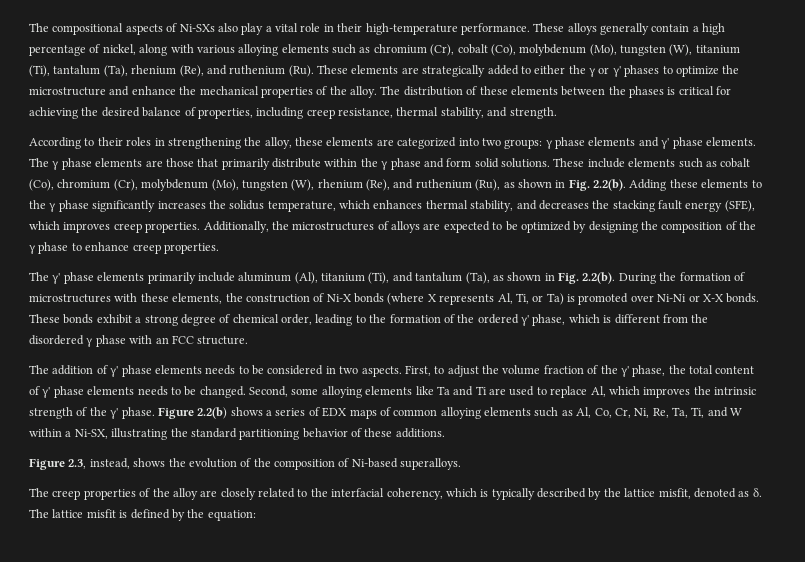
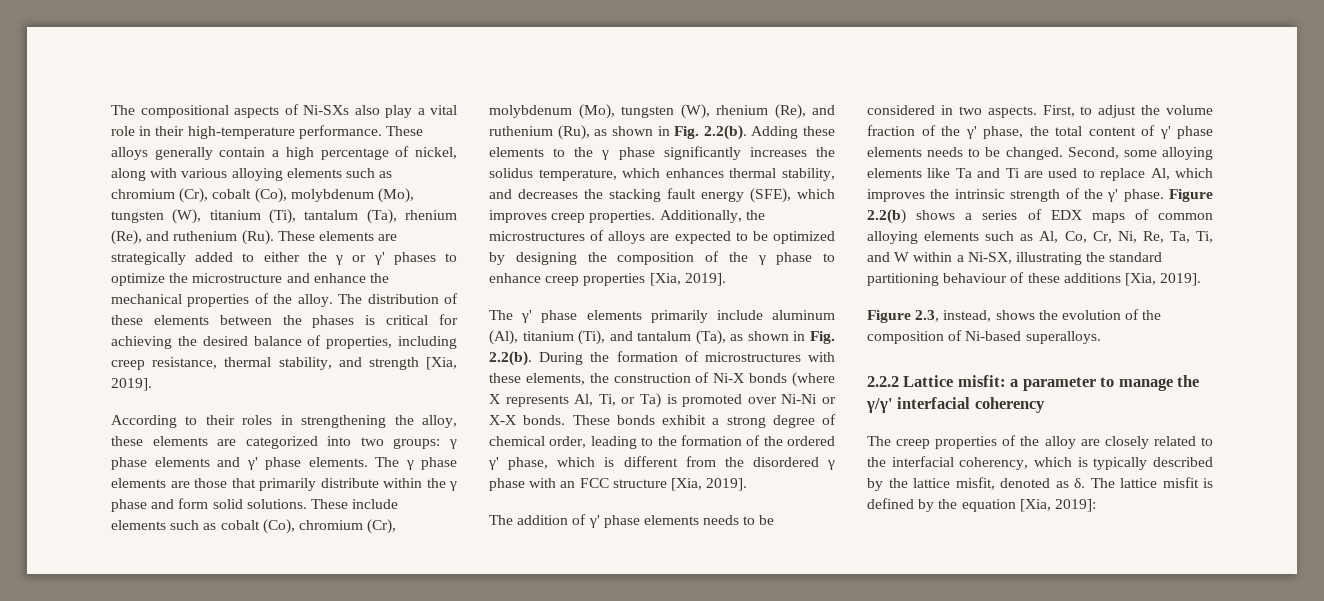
- The distribution of these elements between the phases is critical for achieving the desired balance of properties, including creep resistance, thermal stability, and strength.
+ The distribution of these elements between the phases is critical for achieving the desired balance of properties, including creep resistance, thermal stability, and strength [Xia, 2019].
- Additionally, the microstructures of alloys are expected to be optimized by designing the composition of the γ phase to enhance creep properties.
+ Additionally, the microstructures of alloys are expected to be optimized by designing the composition of the γ phase to enhance creep properties [Xia, 2019].
- These bonds exhibit a strong degree of chemical order, leading to the formation of the ordered γ' phase, which is different from the disordered γ phase with an FCC structure.
+ These bonds exhibit a strong degree of chemical order, leading to the formation of the ordered γ' phase, which is different from the disordered γ phase with an FCC structure [Xia, 2019].
- Figure 2.2(b) shows a series of EDX maps of common alloying elements such as Al, Co, Cr, Ni, Re, Ta, Ti, and W within a Ni-SX, illustrating the standard partitioning behavior of these additions.
+ Figure 2.2(b) shows a series of EDX maps of common alloying elements such as Al, Co, Cr, Ni, Re, Ta, Ti, and W within a Ni-SX, illustrating the standard partitioning behaviour of these additions [Xia, 2019].
+ 2.2.2 Lattice misfit: a parameter to manage the γ/γ' interfacial coherency
- The lattice misfit is defined by the equation:
+ The lattice misfit is defined by the equation [Xia, 2019]:

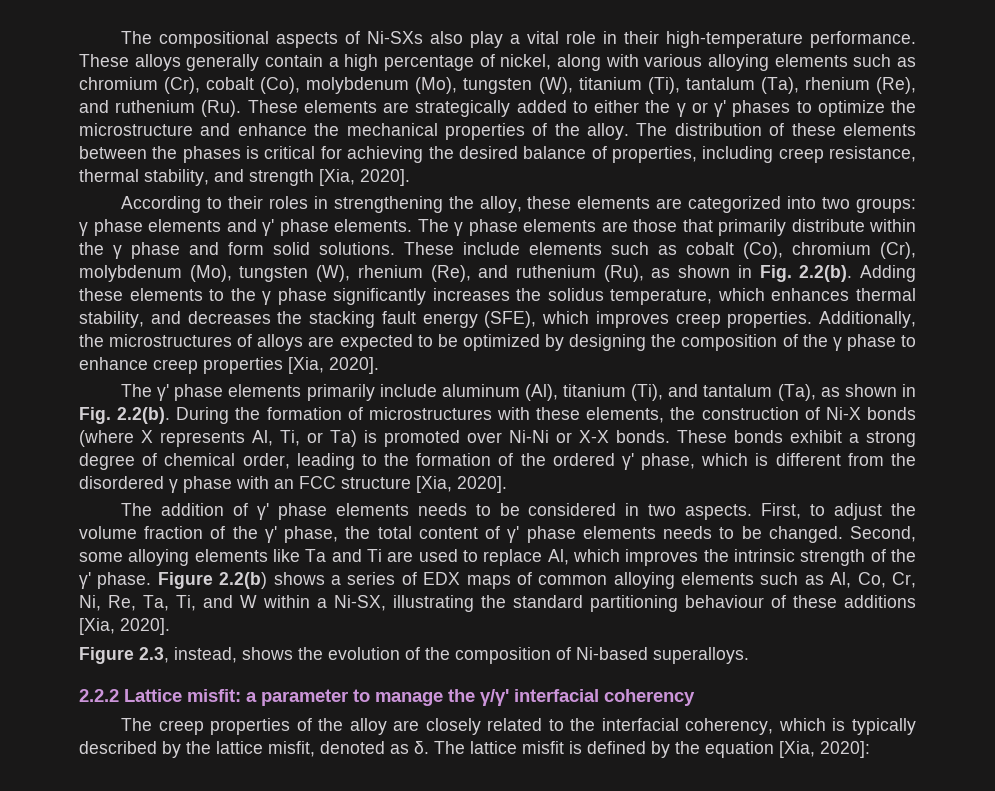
- The distribution of these elements between the phases is critical for achieving the desired balance of properties, including creep resistance, thermal stability, and strength [Xia, 2019].
+ The distribution of these elements between the phases is critical for achieving the desired balance of properties, including creep resistance, thermal stability, and strength [Xia, 2020].
- Additionally, the microstructures of alloys are expected to be optimized by designing the composition of the γ phase to enhance creep properties [Xia, 2019].
+ Additionally, the microstructures of alloys are expected to be optimized by designing the composition of the γ phase to enhance creep properties [Xia, 2020].
- These bonds exhibit a strong degree of chemical order, leading to the formation of the ordered γ' phase, which is different from the disordered γ phase with an FCC structure [Xia, 2019].
+ These bonds exhibit a strong degree of chemical order, leading to the formation of the ordered γ' phase, which is different from the disordered γ phase with an FCC structure [Xia, 2020].
- Figure 2.2(b) shows a series of EDX maps of common alloying elements such as Al, Co, Cr, Ni, Re, Ta, Ti, and W within a Ni-SX, illustrating the standard partitioning behaviour of these additions [Xia, 2019].
+ Figure 2.2(b) shows a series of EDX maps of common alloying elements such as Al, Co, Cr, Ni, Re, Ta, Ti, and W within a Ni-SX, illustrating the standard partitioning behaviour of these additions [Xia, 2020].
- The lattice misfit is defined by the equation [Xia, 2019]:
+ The lattice misfit is defined by the equation [Xia, 2020]:

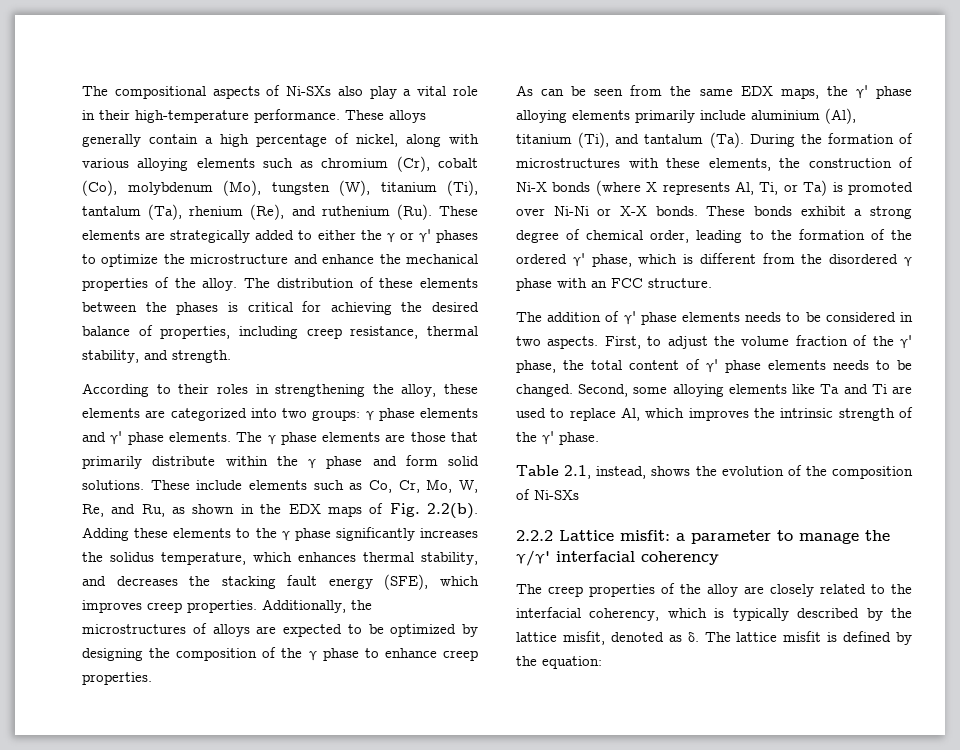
- The distribution of these elements between the phases is critical for achieving the desired balance of properties, including creep resistance, thermal stability, and strength [Xia, 2020].
+ The distribution of these elements between the phases is critical for achieving the desired balance of properties, including creep resistance, thermal stability, and strength.
- These include elements such as cobalt (Co), chromium (Cr), molybdenum (Mo), tungsten (W), rhenium (Re), and ruthenium (Ru), as shown in Fig. 2.2(b). Adding these elements to the γ phase significantly increases the solidus temperature, which enhances thermal stability, and decreases the stacking fault energy (SFE), which improves creep properties.
+ These include elements such as Co, Cr, Mo, W, Re, and Ru, as shown in the EDX maps of Fig. 2.2(b). Adding these elements to the γ phase significantly increases the solidus temperature, which enhances thermal stability, and decreases the stacking fault energy (SFE), which improves creep properties.
- Additionally, the microstructures of alloys are expected to be optimized by designing the composition of the γ phase to enhance creep properties [Xia, 2020].
- The γ' phase elements primarily include aluminum (Al), titanium (Ti), and tantalum (Ta), as shown in Fig. 2.2(b). During the formation of microstructures with these elements, the construction of Ni-X bonds (where X represents Al, Ti, or Ta) is promoted over Ni-Ni or X-X bonds.
+ Additionally, the microstructures of alloys are expected to be optimized by designing the composition of the γ phase to enhance creep properties.
+ As can be seen from the same EDX maps, the γ' phase alloying elements primarily include aluminium (Al), titanium (Ti), and tantalum (Ta). During the formation of microstructures with these elements, the construction of Ni-X bonds (where X represents Al, Ti, or Ta) is promoted over Ni-Ni or X-X bonds.
- These bonds exhibit a strong degree of chemical order, leading to the formation of the ordered γ' phase, which is different from the disordered γ phase with an FCC structure [Xia, 2020].
+ These bonds exhibit a strong degree of chemical order, leading to the formation of the ordered γ' phase, which is different from the disordered γ phase with an FCC structure.
- Second, some alloying elements like Ta and Ti are used to replace Al, which improves the intrinsic strength of the γ' phase. Figure 2.2(b) shows a series of EDX maps of common alloying elements such as Al, Co, Cr, Ni, Re, Ta, Ti, and W within a Ni-SX, illustrating the standard partitioning behaviour of these additions [Xia, 2020].
- Figure 2.3, instead, shows the evolution of the composition of Ni-based superalloys.
+ Second, some alloying elements like Ta and Ti are used to replace Al, which improves the intrinsic strength of the γ' phase.
+ Table 2.1, instead, shows the evolution of the composition of Ni-SXs
- The lattice misfit is defined by the equation [Xia, 2020]:
+ The lattice misfit is defined by the equation:

